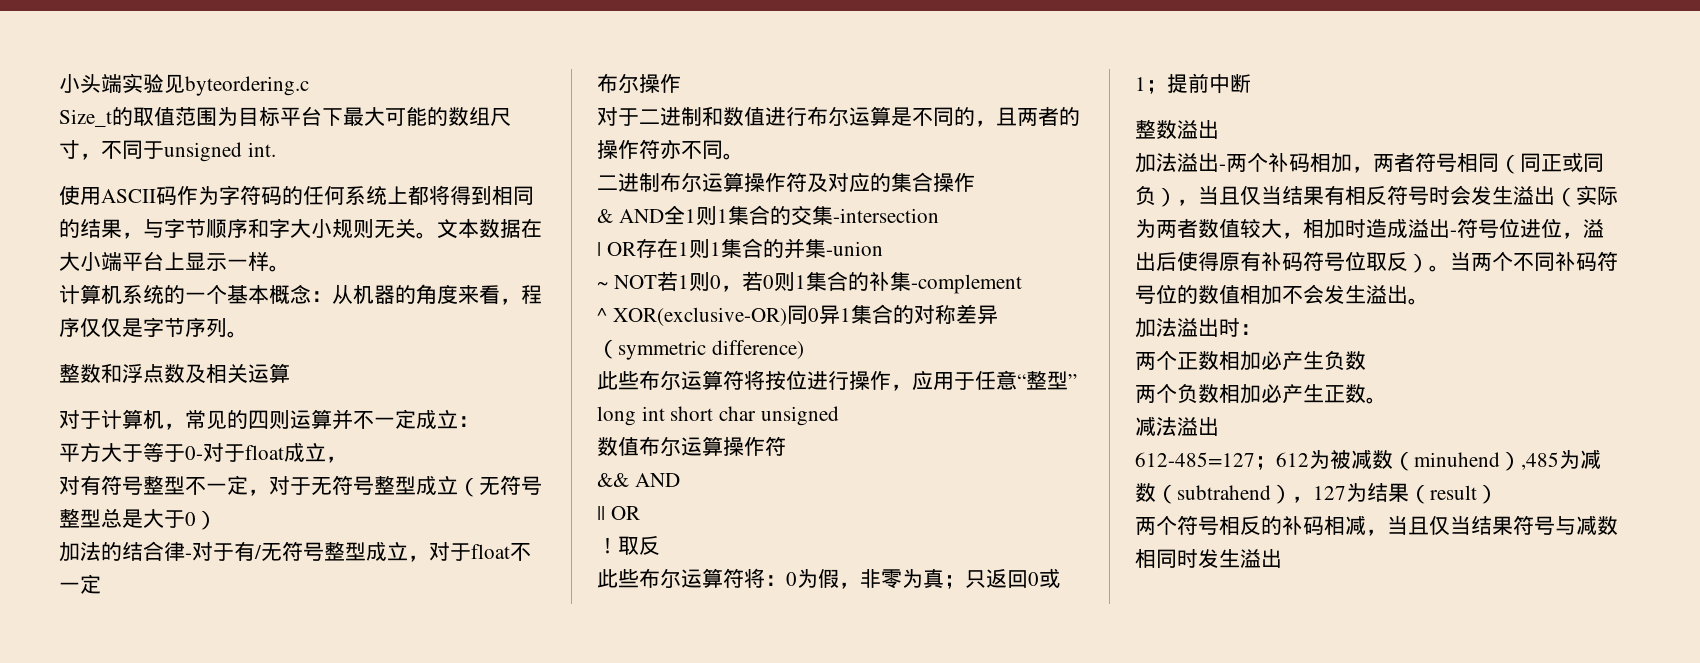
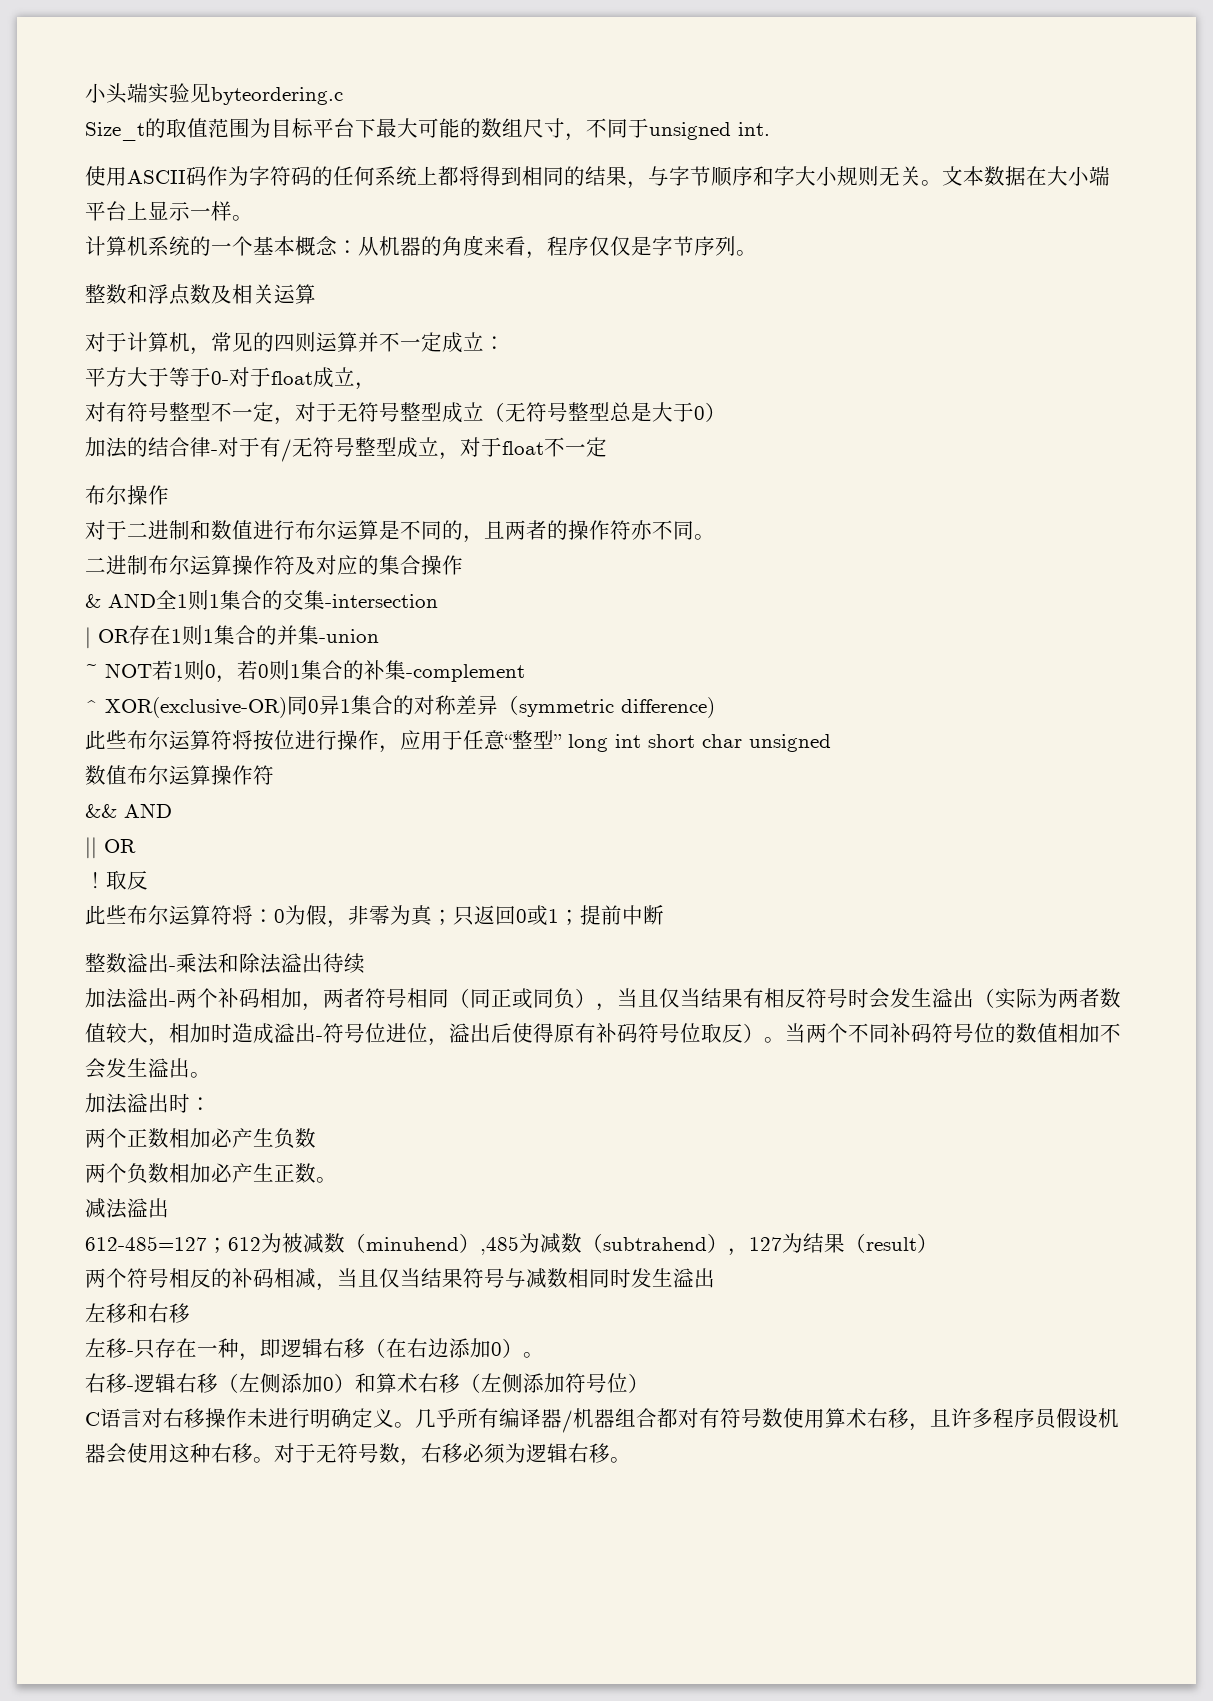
- 整数溢出
+ 整数溢出-乘法和除法溢出待续
+ 左移和右移
+ 左移-只存在一种，即逻辑右移（在右边添加0）。
+ 右移-逻辑右移（左侧添加0）和算术右移（左侧添加符号位）
+ C语言对右移操作未进行明确定义。几乎所有编译器/机器组合都对有符号数使用算术右移，且许多程序员假设机器会使用这种右移。对于无符号数，右移必须为逻辑右移。

